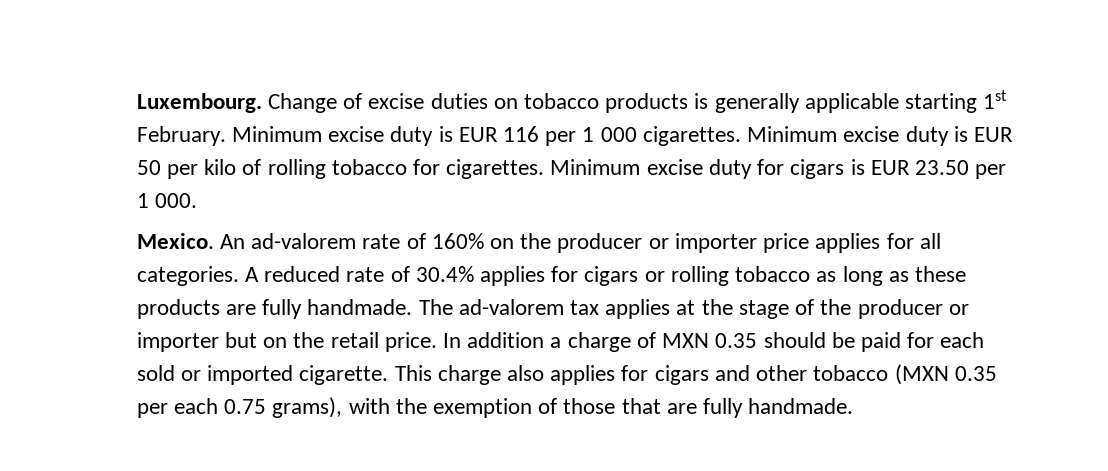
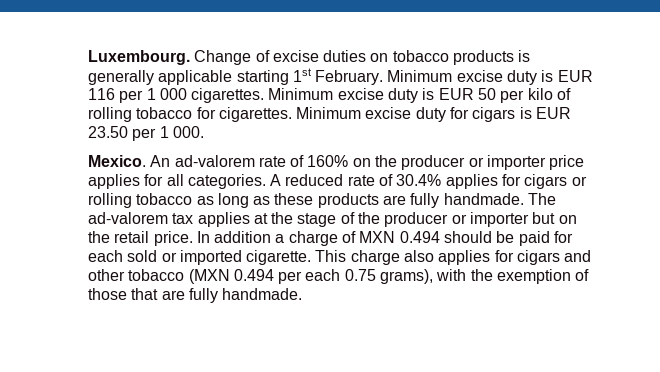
- In addition a charge of MXN 0.35 should be paid for each sold or imported cigarette.
+ In addition a charge of MXN 0.494 should be paid for each sold or imported cigarette.
- This charge also applies for cigars and other tobacco (MXN 0.35 per each 0.75 grams), with the exemption of those that are fully handmade.
+ This charge also applies for cigars and other tobacco (MXN 0.494 per each 0.75 grams), with the exemption of those that are fully handmade.

